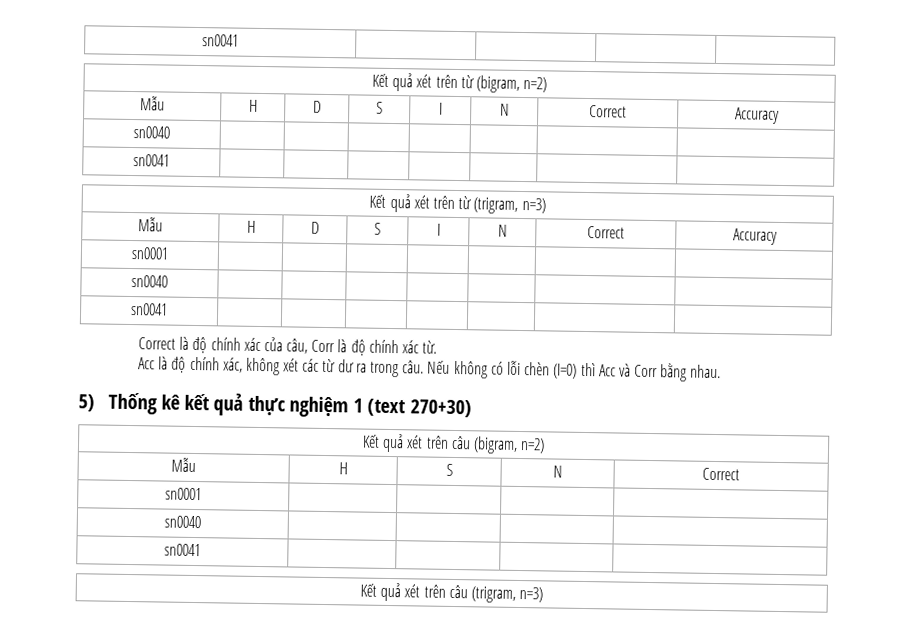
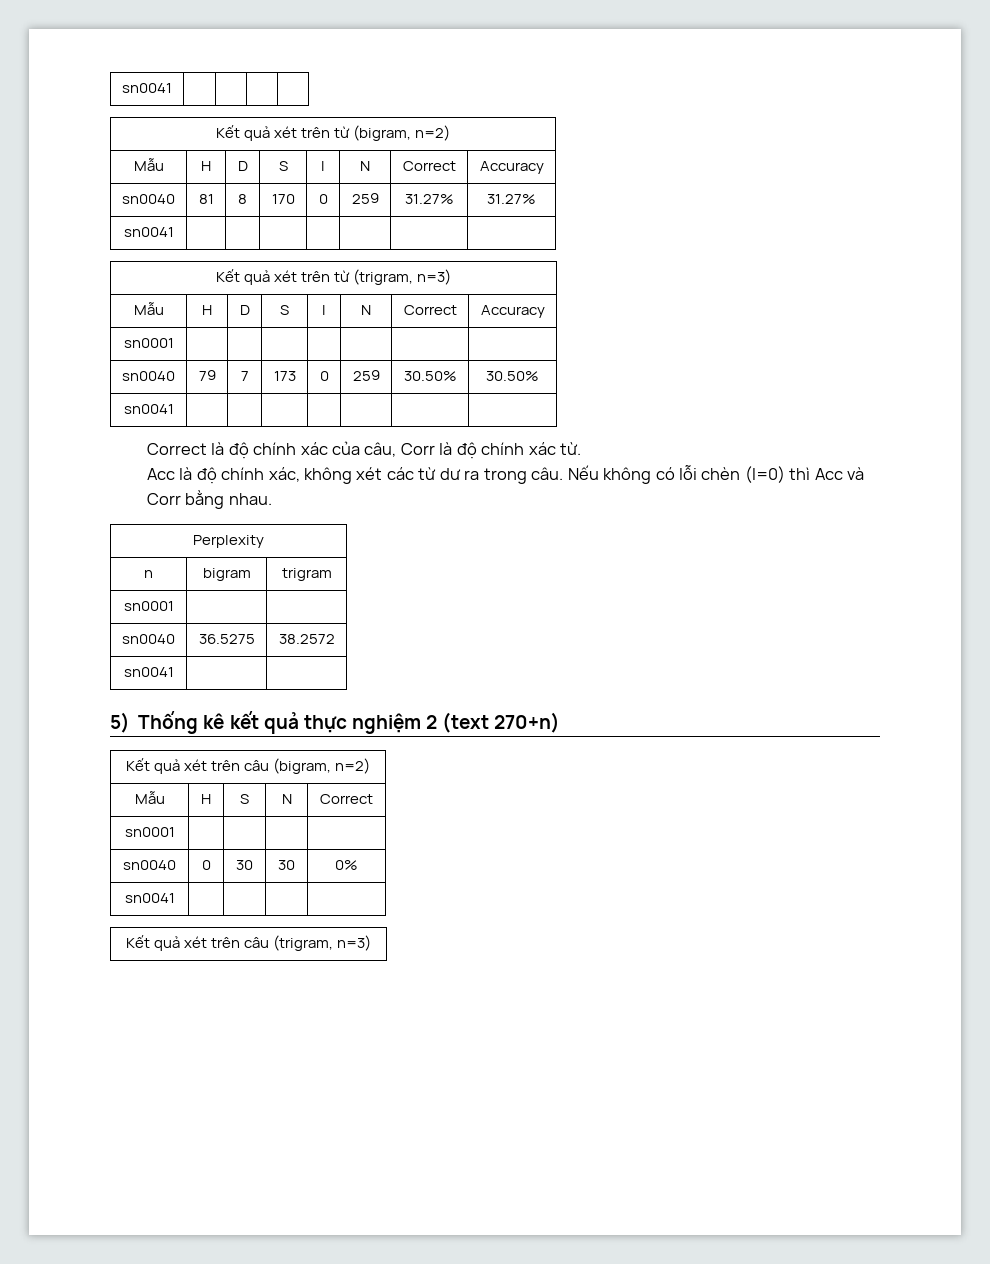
  Kết quả xét trên từ (bigram, n=2)
  Mẫu | H | D | S | I | N | Correct | Accuracy
- sn0040 | | | | | | |
+ sn0040 | 81 | 8 | 170 | 0 | 259 | 31.27% | 31.27%
  sn0001 | | | | | | |
- sn0040 | | | | | | |
+ sn0040 | 79 | 7 | 173 | 0 | 259 | 30.50% | 30.50%
+ Perplexity
+ n | bigram | trigram
+ sn0001 | |
+ sn0040 | 36.5275 | 38.2572
+ sn0041 | |
- 5) Thống kê kết quả thực nghiệm 1 (text 270+30)
+ 5) Thống kê kết quả thực nghiệm 2 (text 270+n)
  Mẫu | H | S | N | Correct
  sn0001 | | | |
- sn0040 | | | |
+ sn0040 | 0 | 30 | 30 | 0%

